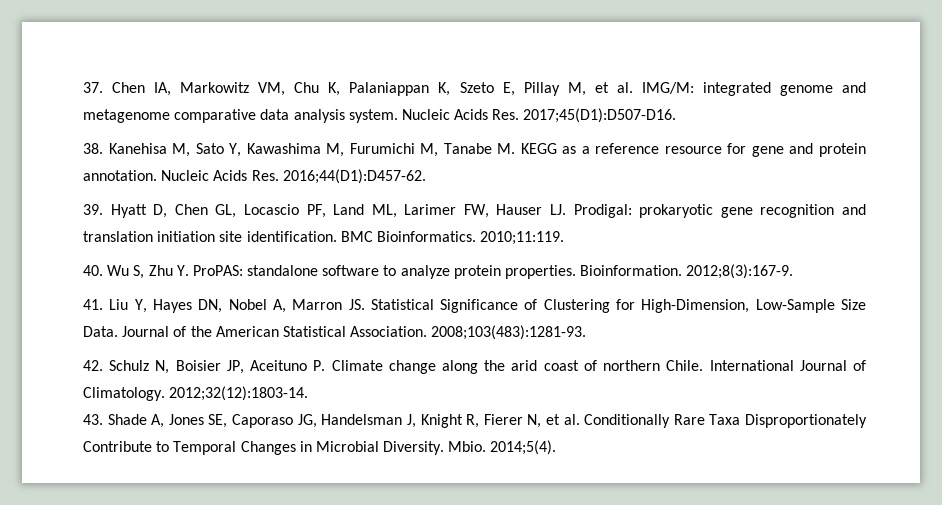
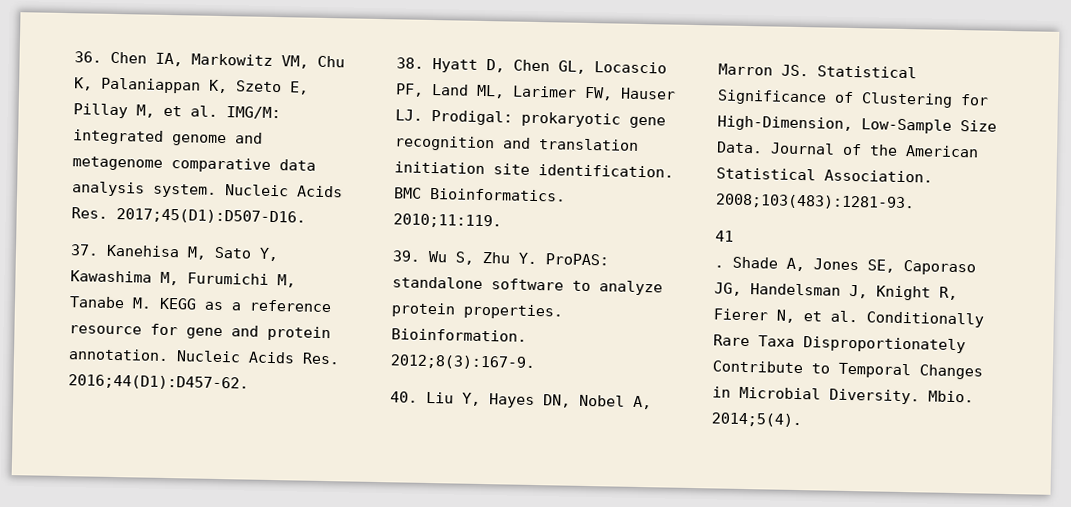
- 37. Chen IA, Markowitz VM, Chu K, Palaniappan K, Szeto E, Pillay M, et al. IMG/M: integrated genome and metagenome comparative data analysis system.
+ 36. Chen IA, Markowitz VM, Chu K, Palaniappan K, Szeto E, Pillay M, et al. IMG/M: integrated genome and metagenome comparative data analysis system.
- 38. Kanehisa M, Sato Y, Kawashima M, Furumichi M, Tanabe M. KEGG as a reference resource for gene and protein annotation.
+ 37. Kanehisa M, Sato Y, Kawashima M, Furumichi M, Tanabe M. KEGG as a reference resource for gene and protein annotation.
- 39. Hyatt D, Chen GL, Locascio PF, Land ML, Larimer FW, Hauser LJ. Prodigal: prokaryotic gene recognition and translation initiation site identification.
+ 38. Hyatt D, Chen GL, Locascio PF, Land ML, Larimer FW, Hauser LJ. Prodigal: prokaryotic gene recognition and translation initiation site identification.
- 40. Wu S, Zhu Y. ProPAS: standalone software to analyze protein properties.
+ 39. Wu S, Zhu Y. ProPAS: standalone software to analyze protein properties.
- 41. Liu Y, Hayes DN, Nobel A, Marron JS. Statistical Significance of Clustering for High-Dimension, Low-Sample Size Data.
+ 40. Liu Y, Hayes DN, Nobel A, Marron JS. Statistical Significance of Clustering for High-Dimension, Low-Sample Size Data.
- 42. Schulz N, Boisier JP, Aceituno P. Climate change along the arid coast of northern Chile. International Journal of Climatology. 2012;32(12):1803-14.
- 43. Shade A, Jones SE, Caporaso JG, Handelsman J, Knight R, Fierer N, et al. Conditionally Rare Taxa Disproportionately Contribute to Temporal Changes in Microbial Diversity.
+ 41
+ . Shade A, Jones SE, Caporaso JG, Handelsman J, Knight R, Fierer N, et al. Conditionally Rare Taxa Disproportionately Contribute to Temporal Changes in Microbial Diversity.

